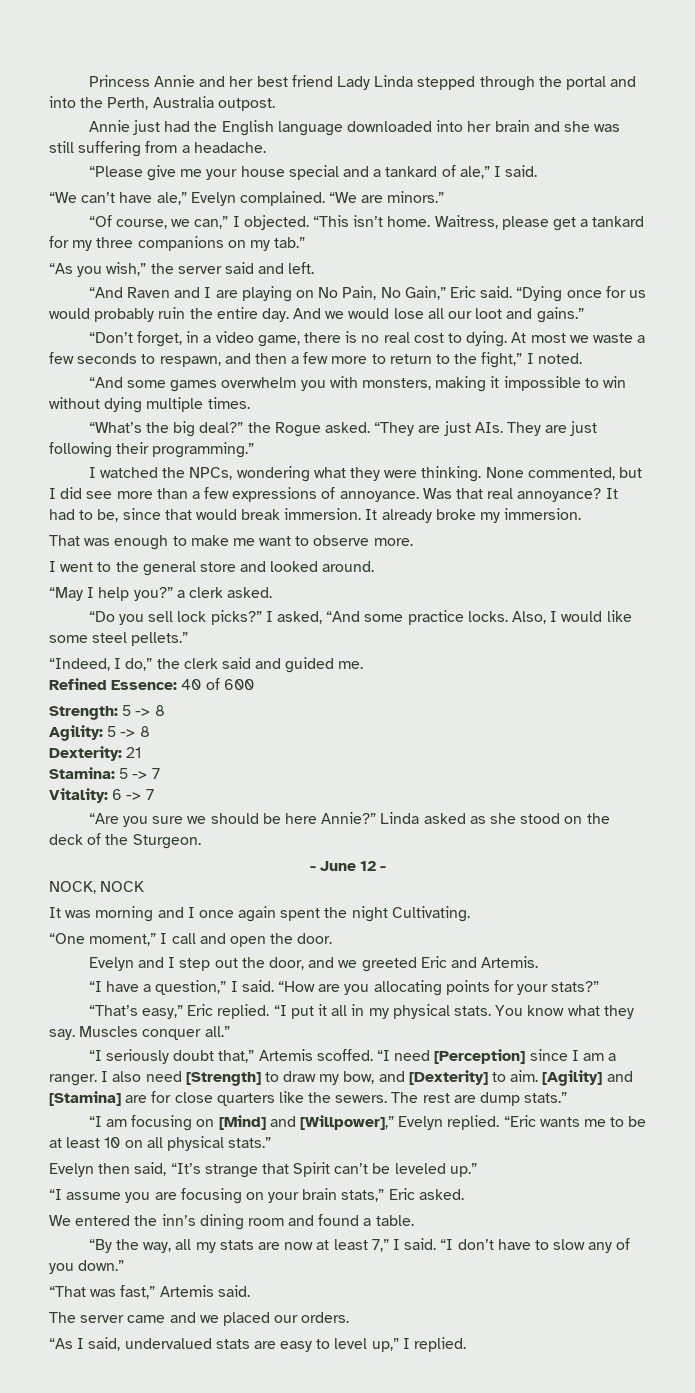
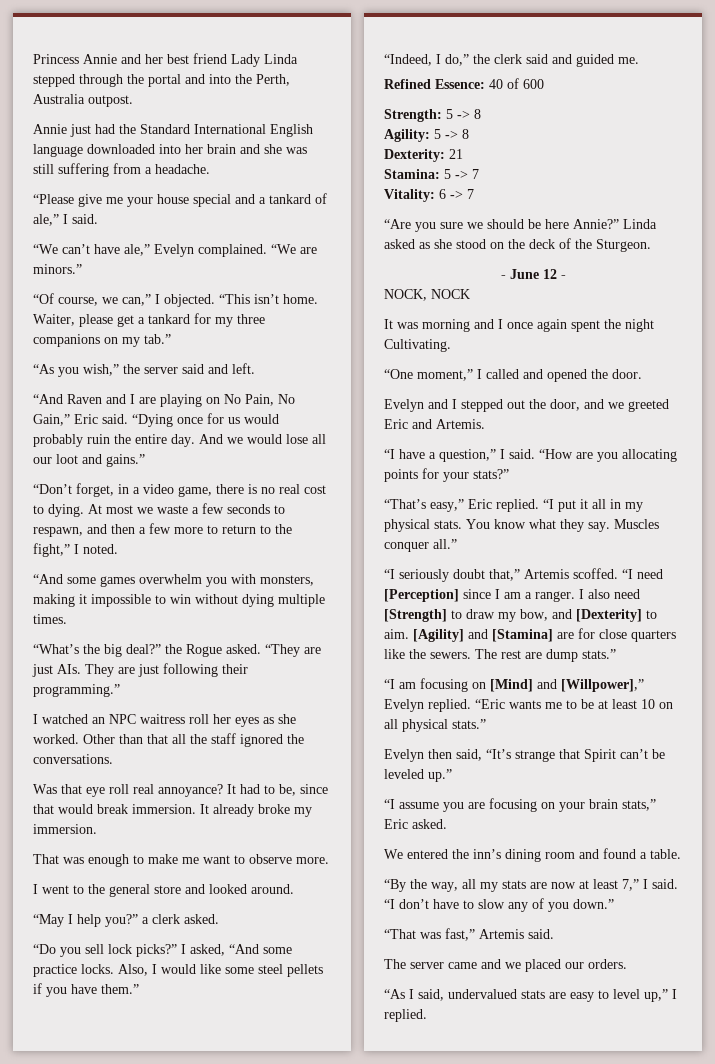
- Annie just had the English language downloaded into her brain and she was still suffering from a headache.
+ Annie just had the Standard International English language downloaded into her brain and she was still suffering from a headache.
- Waitress, please get a tankard for my three companions on my tab.”
+ Waiter, please get a tankard for my three companions on my tab.”
- I watched the NPCs, wondering what they were thinking. None commented, but I did see more than a few expressions of annoyance. Was that real annoyance?
+ I watched an NPC waitress roll her eyes as she worked. Other than that all the staff ignored the conversations.
+ Was that eye roll real annoyance?
- Also, I would like some steel pellets.”
+ Also, I would like some steel pellets if you have them.”
- “One moment,” I call and open the door.
+ “One moment,” I called and opened the door.
- Evelyn and I step out the door, and we greeted Eric and Artemis.
+ Evelyn and I stepped out the door, and we greeted Eric and Artemis.

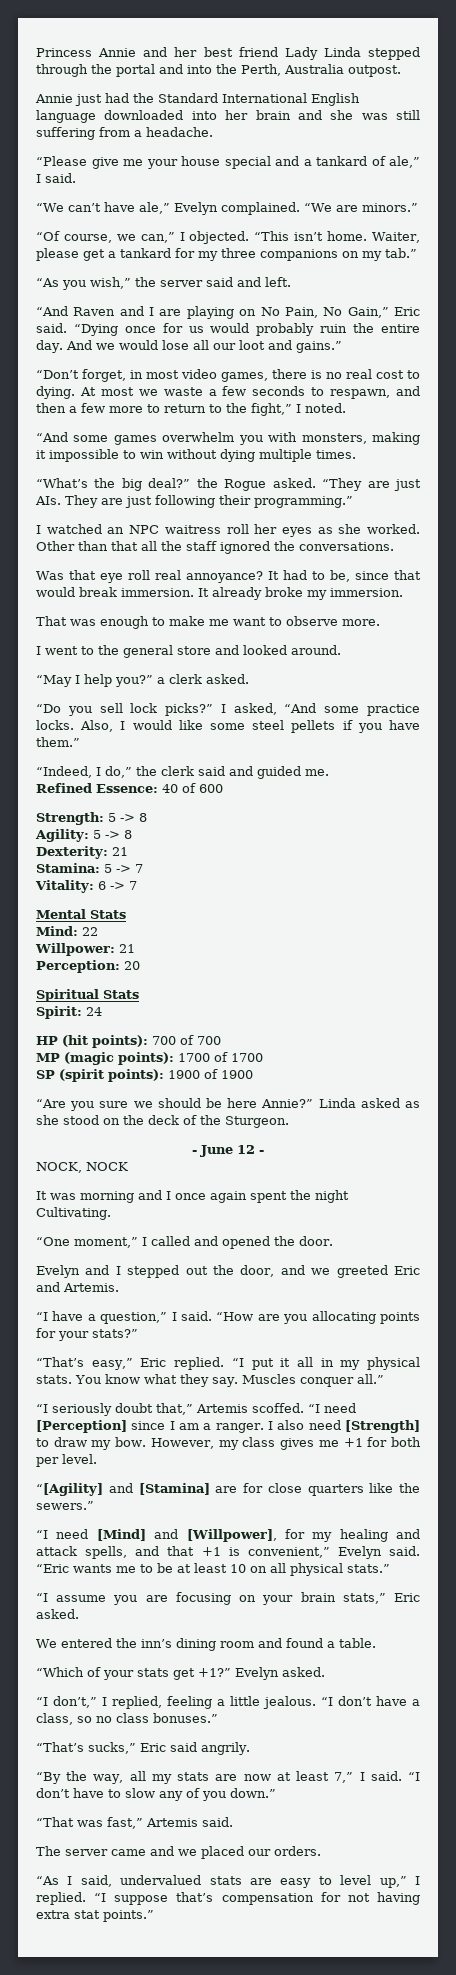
- “Don’t forget, in a video game, there is no real cost to dying.
+ “Don’t forget, in most video games, there is no real cost to dying.
+ Mental Stats
+ Mind: 22
+ Willpower: 21
+ Perception: 20
+ Spiritual Stats
+ Spirit: 24
+ HP (hit points): 700 of 700
+ MP (magic points): 1700 of 1700
+ SP (spirit points): 1900 of 1900
- I also need [Strength] to draw my bow, and [Dexterity] to aim. [Agility] and [Stamina] are for close quarters like the sewers. The rest are dump stats.”
- “I am focusing on [Mind] and [Willpower],” Evelyn replied.
+ I also need [Strength] to draw my bow. However, my class gives me +1 for both per level.
+ “[Agility] and [Stamina] are for close quarters like the sewers.”
+ “I need [Mind] and [Willpower], for my healing and attack spells, and that +1 is convenient,” Evelyn said.
- Evelyn then said, “It’s strange that Spirit can’t be leveled up.”
+ “Which of your stats get +1?” Evelyn asked.
+ “I don’t,” I replied, feeling a little jealous. “I don’t have a class, so no class bonuses.”
+ “That’s sucks,” Eric said angrily.
+ “I suppose that’s compensation for not having extra stat points.”

